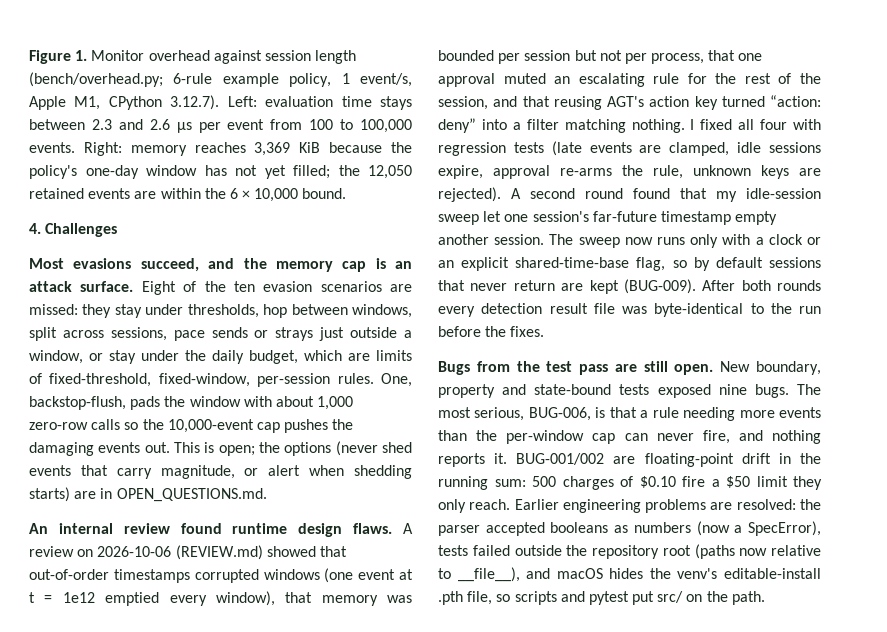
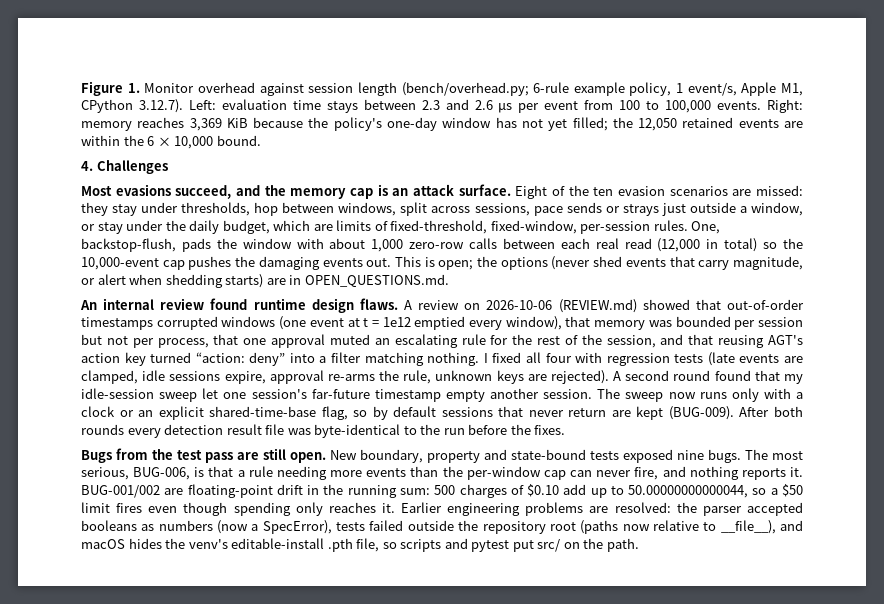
- One, backstop-flush, pads the window with about 1,000 zero-row calls so the 10,000-event cap pushes the damaging events out.
+ One, backstop-flush, pads the window with about 1,000 zero-row calls between each real read (12,000 in total) so the 10,000-event cap pushes the damaging events out.
- BUG-001/002 are floating-point drift in the running sum: 500 charges of $0.10 fire a $50 limit they only reach.
+ BUG-001/002 are floating-point drift in the running sum: 500 charges of $0.10 add up to 50.00000000000044, so a $50 limit fires even though spending only reaches it.

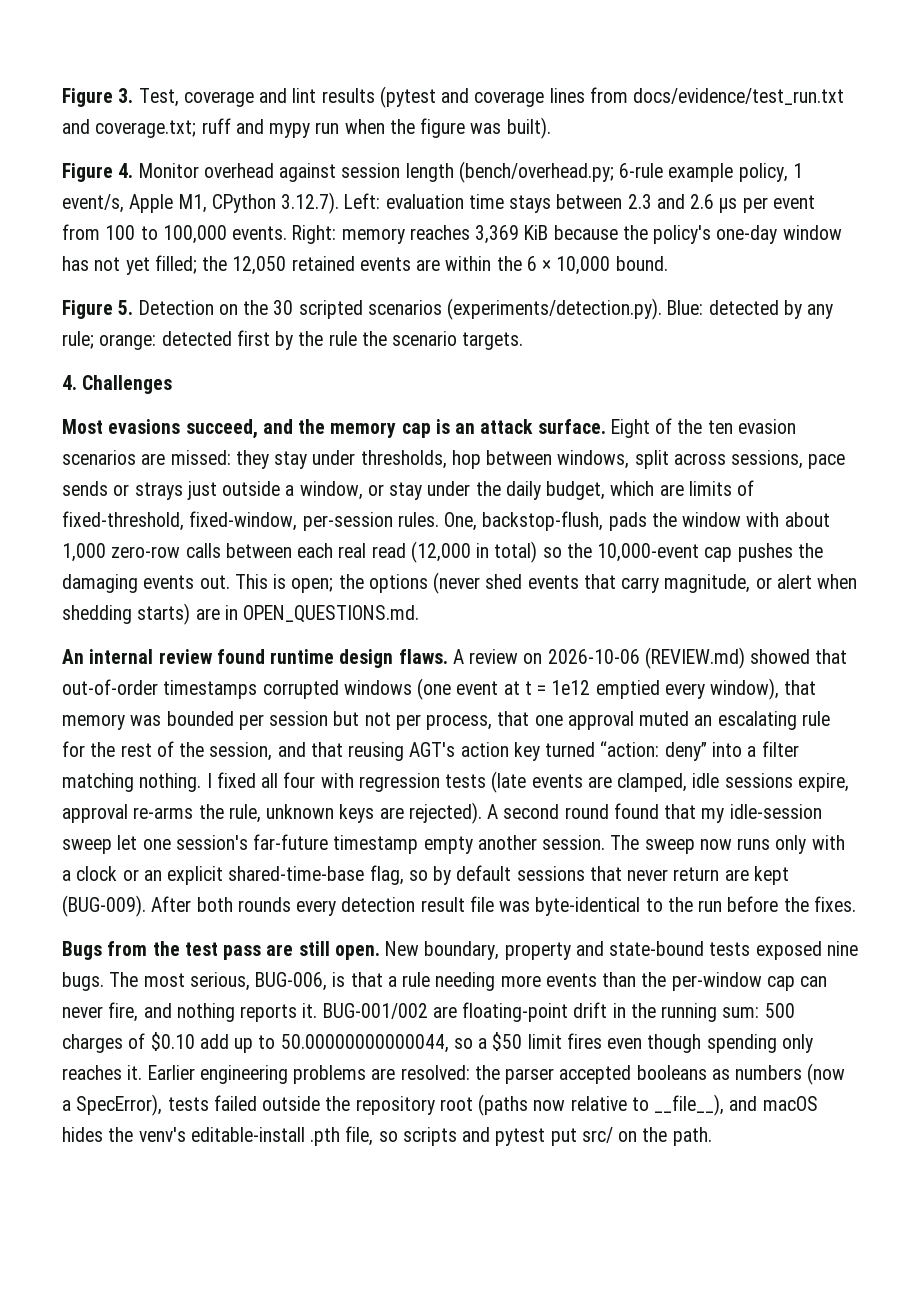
- Figure 1. Monitor overhead against session length (bench/overhead.py; 6-rule example policy, 1 event/s, Apple M1, CPython 3.12.7). Left: evaluation time stays between 2.3 and 2.6 µs per event from 100 to 100,000 events.
+ Figure 3. Test, coverage and lint results (pytest and coverage lines from docs/evidence/test_run.txt and coverage.txt; ruff and mypy run when the figure was built).
+ Figure 4. Monitor overhead against session length (bench/overhead.py; 6-rule example policy, 1 event/s, Apple M1, CPython 3.12.7). Left: evaluation time stays between 2.3 and 2.6 µs per event from 100 to 100,000 events.
+ Figure 5. Detection on the 30 scripted scenarios (experiments/detection.py). Blue: detected by any rule; orange: detected first by the rule the scenario targets.

